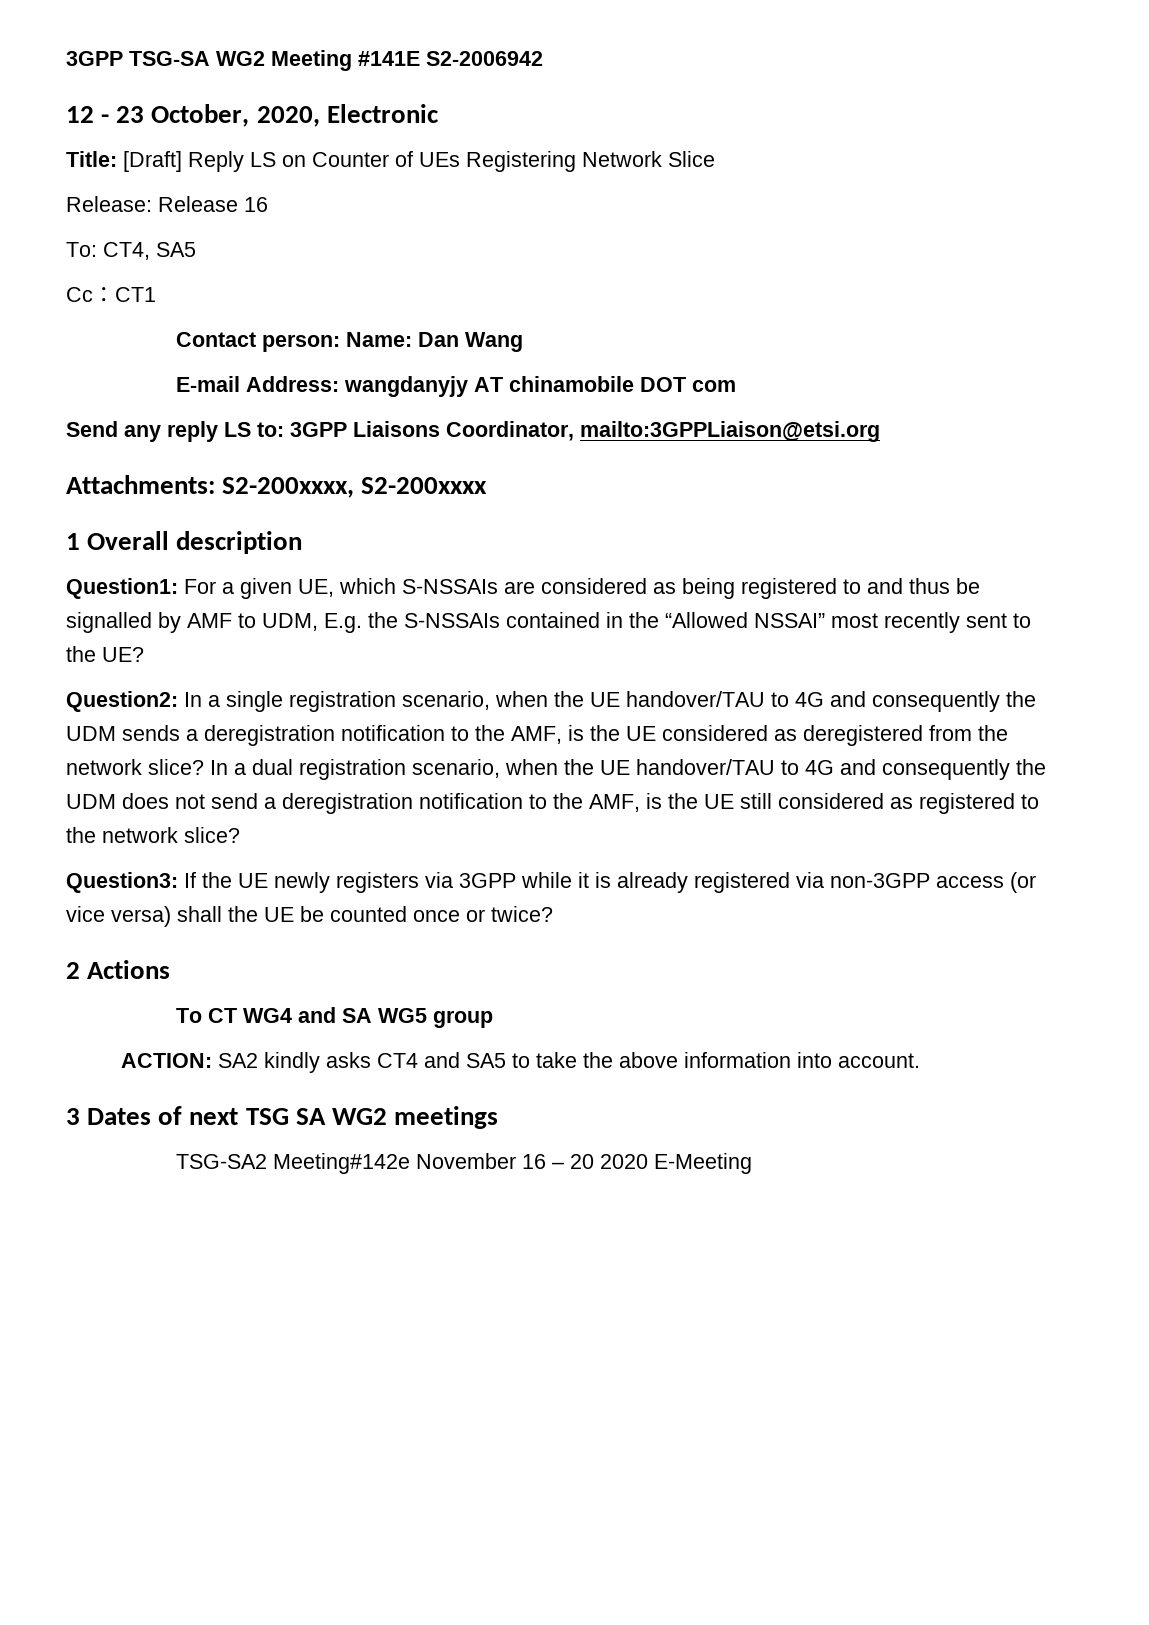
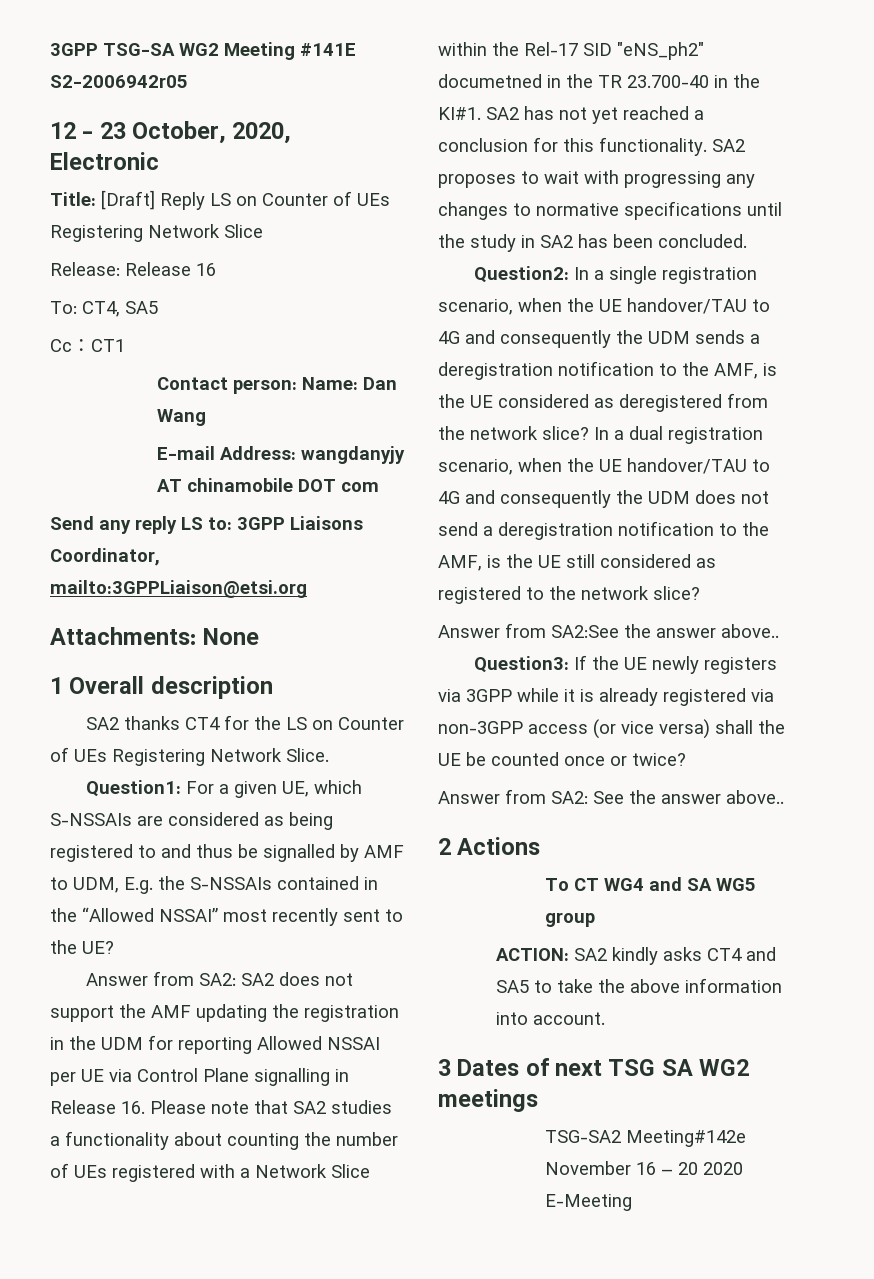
- 3GPP TSG-SA WG2 Meeting #141E S2-2006942
+ 3GPP TSG-SA WG2 Meeting #141E S2-2006942r05
- Attachments: S2-200xxxx, S2-200xxxx
+ Attachments: None
+ SA2 thanks CT4 for the LS on Counter of UEs Registering Network Slice.
+ Answer from SA2: SA2 does not support the AMF updating the registration in the UDM for reporting Allowed NSSAI per UE via Control Plane signalling in Release 16. Please note that SA2 studies a functionality about counting the number of UEs registered with a Network Slice within the Rel-17 SID "eNS_ph2" documetned in the TR 23.700-40 in the KI#1. SA2 has not yet reached a conclusion for this functionality. SA2 proposes to wait with progressing any changes to normative specifications until the study in SA2 has been concluded.
+ Answer from SA2:See the answer above..
+ Answer from SA2: See the answer above..

